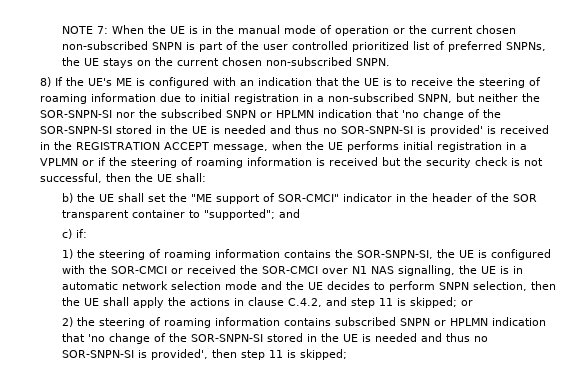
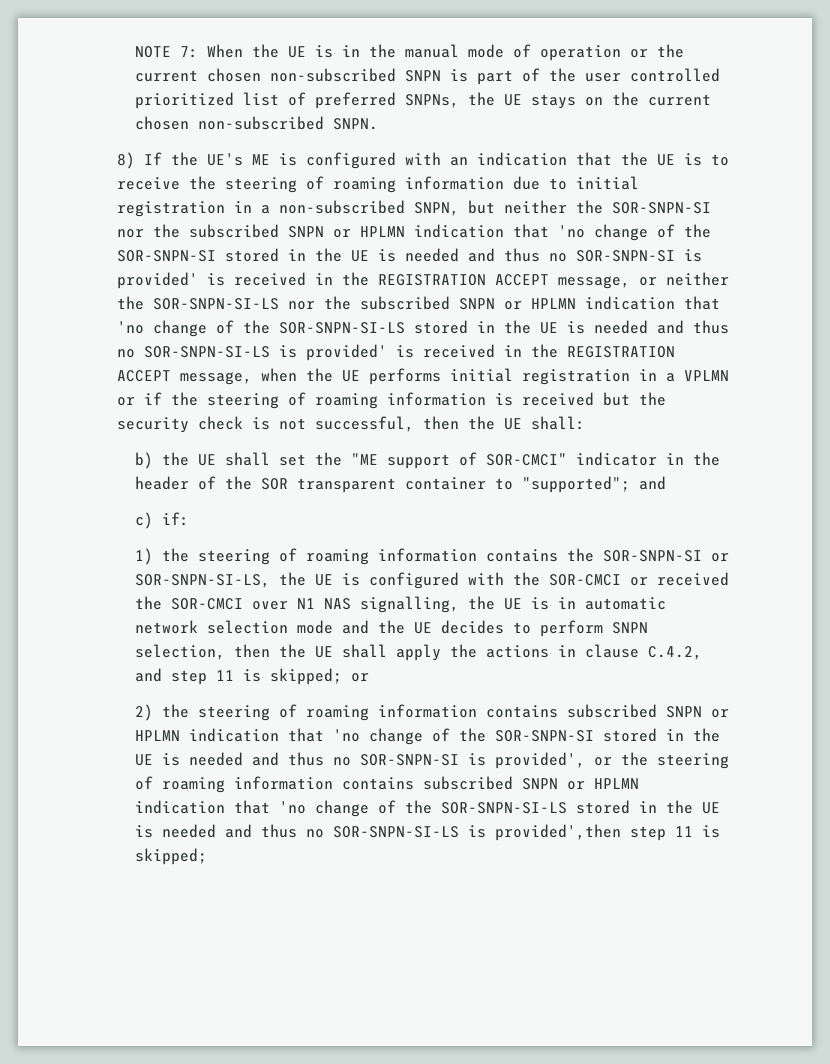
- 8) If the UE's ME is configured with an indication that the UE is to receive the steering of roaming information due to initial registration in a non-subscribed SNPN, but neither the SOR-SNPN-SI nor the subscribed SNPN or HPLMN indication that 'no change of the SOR-SNPN-SI stored in the UE is needed and thus no SOR-SNPN-SI is provided' is received in the REGISTRATION ACCEPT message, when the UE performs initial registration in a VPLMN or if the steering of roaming information is received but the security check is not successful, then the UE shall:
+ 8) If the UE's ME is configured with an indication that the UE is to receive the steering of roaming information due to initial registration in a non-subscribed SNPN, but neither the SOR-SNPN-SI nor the subscribed SNPN or HPLMN indication that 'no change of the SOR-SNPN-SI stored in the UE is needed and thus no SOR-SNPN-SI is provided' is received in the REGISTRATION ACCEPT message, or neither the SOR-SNPN-SI-LS nor the subscribed SNPN or HPLMN indication that 'no change of the SOR-SNPN-SI-LS stored in the UE is needed and thus no SOR-SNPN-SI-LS is provided' is received in the REGISTRATION ACCEPT message, when the UE performs initial registration in a VPLMN or if the steering of roaming information is received but the security check is not successful, then the UE shall:
- 1) the steering of roaming information contains the SOR-SNPN-SI, the UE is configured with the SOR-CMCI or received the SOR-CMCI over N1 NAS signalling, the UE is in automatic network selection mode and the UE decides to perform SNPN selection, then the UE shall apply the actions in clause C.4.2, and step 11 is skipped; or
+ 1) the steering of roaming information contains the SOR-SNPN-SI or SOR-SNPN-SI-LS, the UE is configured with the SOR-CMCI or received the SOR-CMCI over N1 NAS signalling, the UE is in automatic network selection mode and the UE decides to perform SNPN selection, then the UE shall apply the actions in clause C.4.2, and step 11 is skipped; or
- 2) the steering of roaming information contains subscribed SNPN or HPLMN indication that 'no change of the SOR-SNPN-SI stored in the UE is needed and thus no SOR-SNPN-SI is provided', then step 11 is skipped;
+ 2) the steering of roaming information contains subscribed SNPN or HPLMN indication that 'no change of the SOR-SNPN-SI stored in the UE is needed and thus no SOR-SNPN-SI is provided', or the steering of roaming information contains subscribed SNPN or HPLMN indication that 'no change of the SOR-SNPN-SI-LS stored in the UE is needed and thus no SOR-SNPN-SI-LS is provided',then step 11 is skipped;

